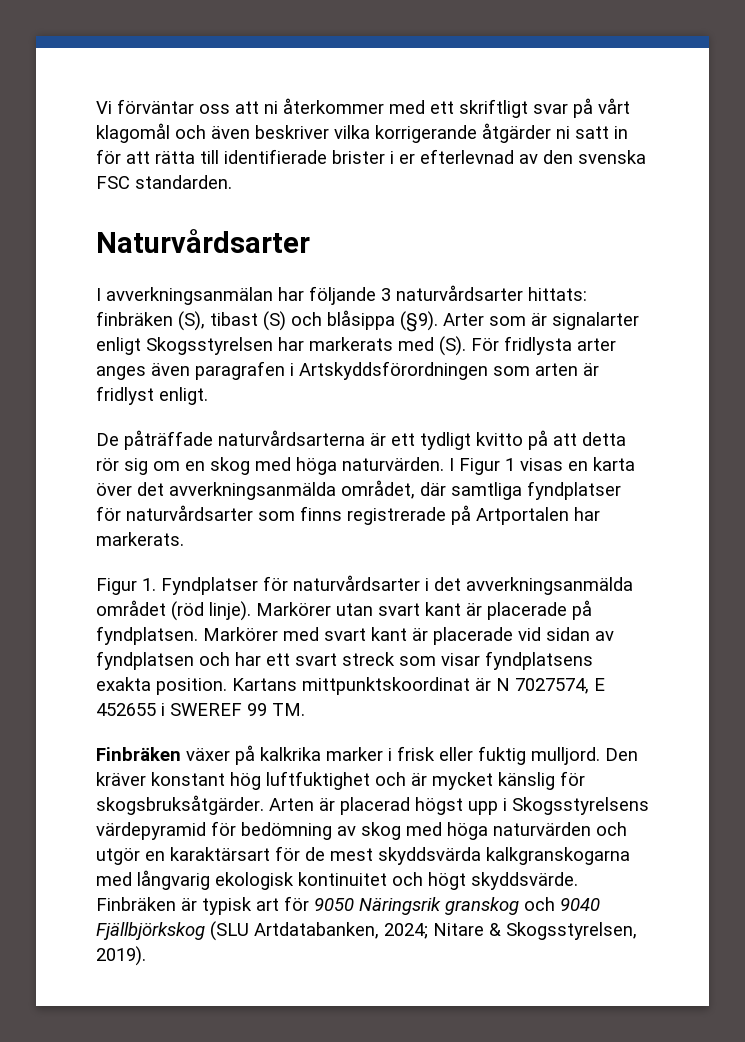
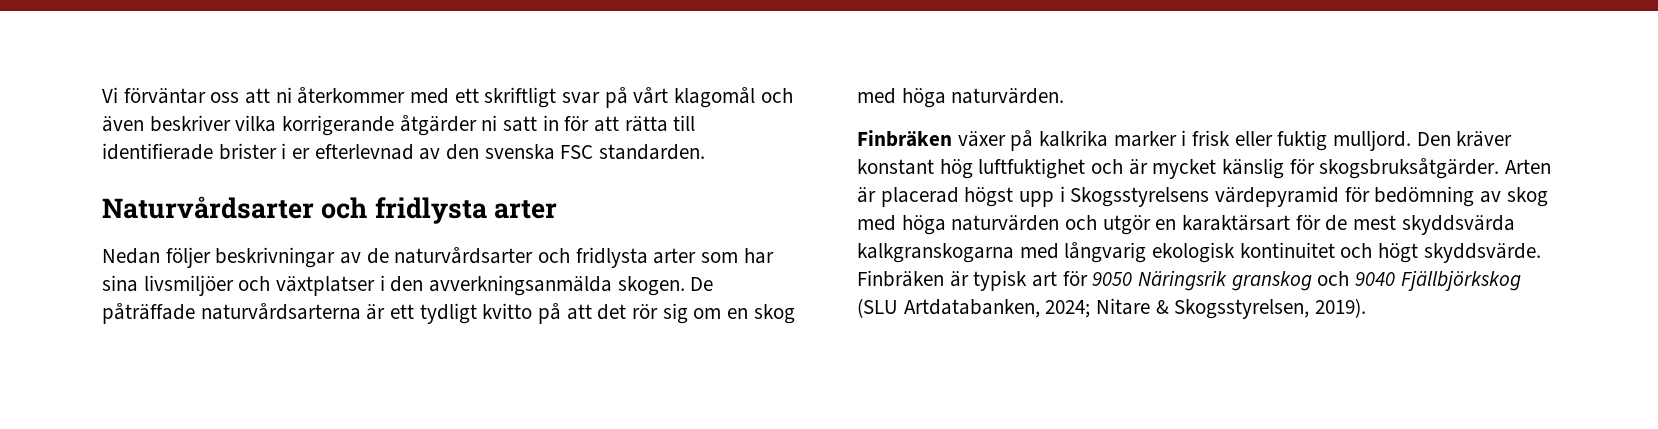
- Naturvårdsarter
- I avverkningsanmälan har följande 3 naturvårdsarter hittats: finbräken (S), tibast (S) och blåsippa (§9). Arter som är signalarter enligt Skogsstyrelsen har markerats med (S). För fridlysta arter anges även paragrafen i Artskyddsförordningen som arten är fridlyst enligt.
- De påträffade naturvårdsarterna är ett tydligt kvitto på att detta rör sig om en skog med höga naturvärden. I Figur 1 visas en karta över det avverkningsanmälda området, där samtliga fyndplatser för naturvårdsarter som finns registrerade på Artportalen har markerats.
- Figur 1. Fyndplatser för naturvårdsarter i det avverkningsanmälda området (röd linje). Markörer utan svart kant är placerade på fyndplatsen. Markörer med svart kant är placerade vid sidan av fyndplatsen och har ett svart streck som visar fyndplatsens exakta position. Kartans mittpunktskoordinat är N 7027574, E 452655 i SWEREF 99 TM.
+ Naturvårdsarter och fridlysta arter
+ Nedan följer beskrivningar av de naturvårdsarter och fridlysta arter som har sina livsmiljöer och växtplatser i den avverkningsanmälda skogen. De påträffade naturvårdsarterna är ett tydligt kvitto på att det rör sig om en skog med höga naturvärden.

